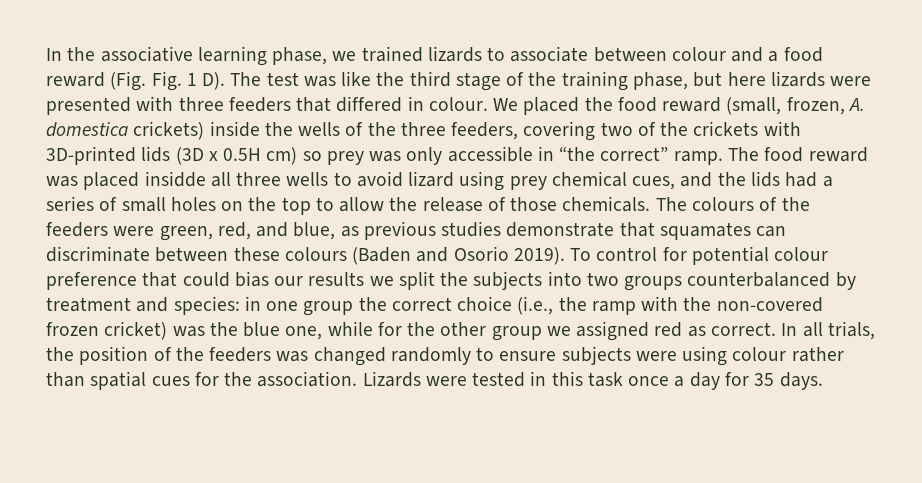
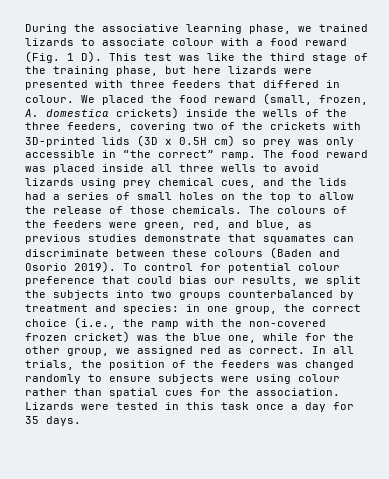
- In the associative learning phase, we trained lizards to associate between colour and a food reward (Fig. Fig. 1 D). The test was like the third stage of the training phase, but here lizards were presented with three feeders that differed in colour.
+ During the associative learning phase, we trained lizards to associate colour with a food reward (Fig. 1 D). This test was like the third stage of the training phase, but here lizards were presented with three feeders that differed in colour.
- The food reward was placed insidde all three wells to avoid lizard using prey chemical cues, and the lids had a series of small holes on the top to allow the release of those chemicals.
+ The food reward was placed inside all three wells to avoid lizards using prey chemical cues, and the lids had a series of small holes on the top to allow the release of those chemicals.
- To control for potential colour preference that could bias our results we split the subjects into two groups counterbalanced by treatment and species: in one group the correct choice (i.e., the ramp with the non-covered frozen cricket) was the blue one, while for the other group we assigned red as correct.
+ To control for potential colour preference that could bias our results, we split the subjects into two groups counterbalanced by treatment and species: in one group, the correct choice (i.e., the ramp with the non-covered frozen cricket) was the blue one, while for the other group, we assigned red as correct.

